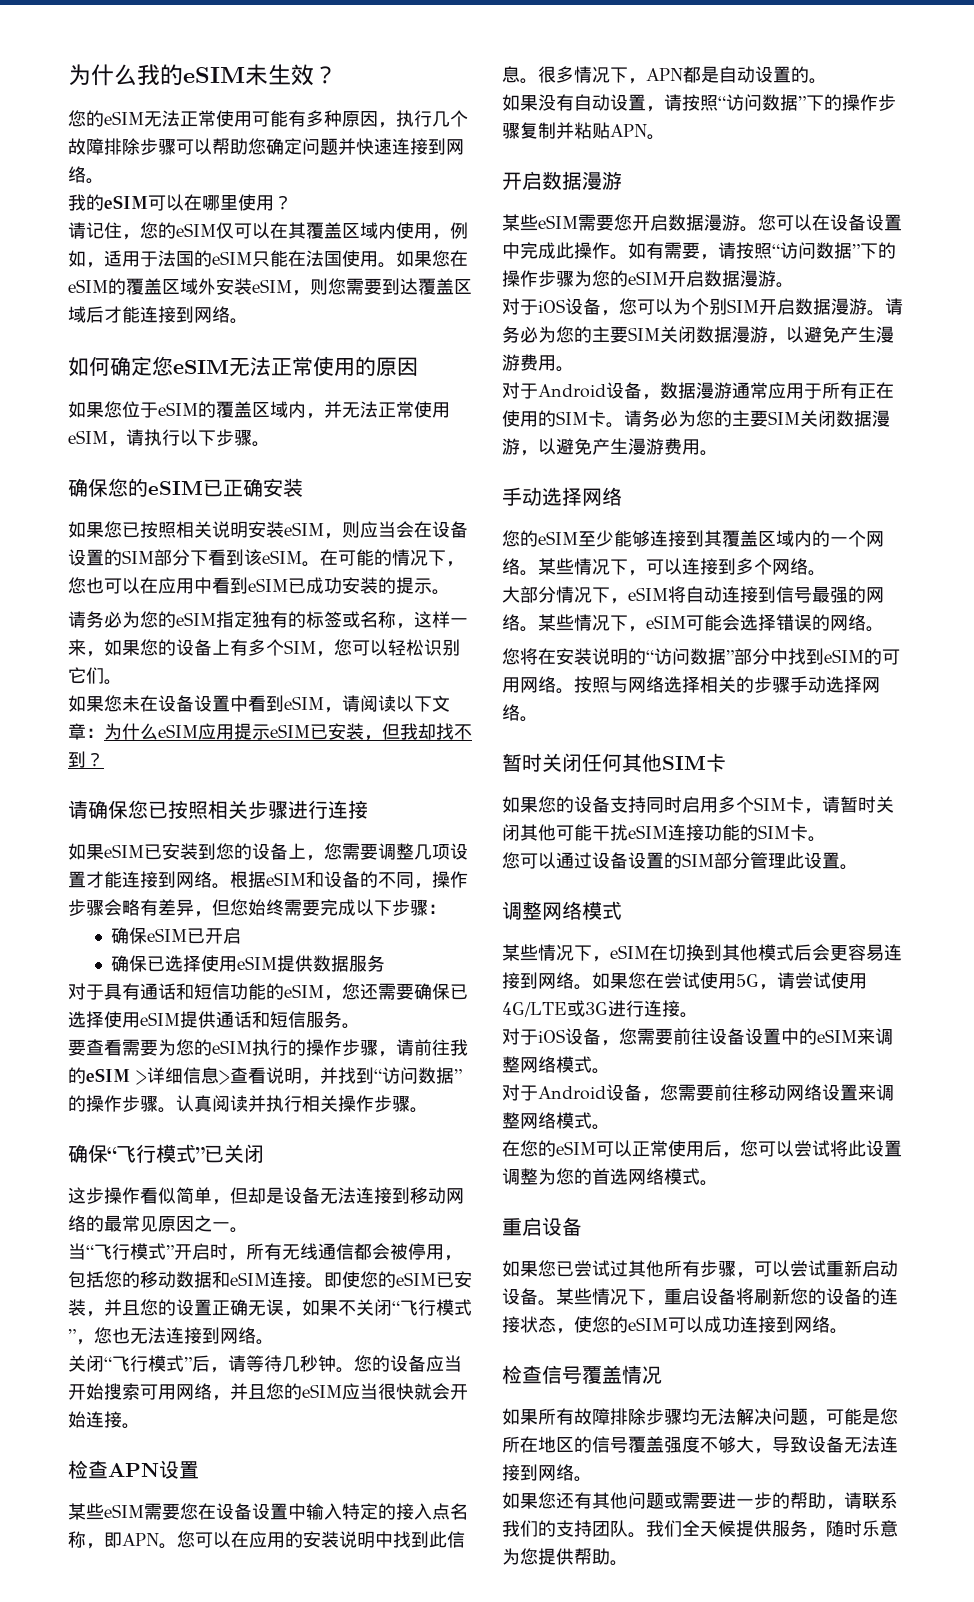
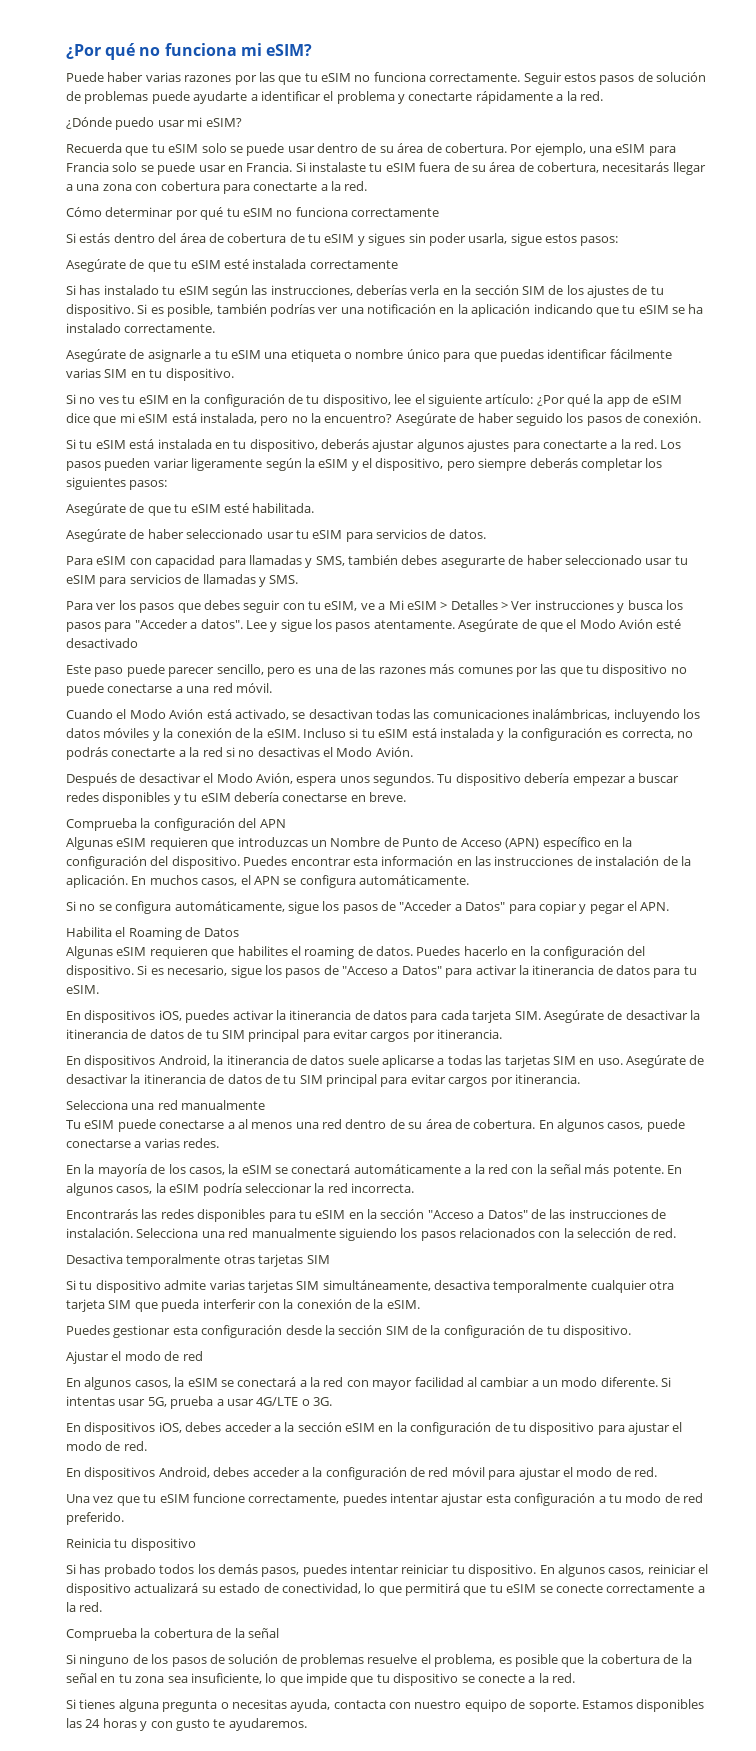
- 为什么我的eSIM未生效？
- 您的eSIM无法正常使用可能有多种原因，执行几个故障排除步骤可以帮助您确定问题并快速连接到网络。
- 我的eSIM可以在哪里使用？
- 请记住，您的eSIM仅可以在其覆盖区域内使用，例如，适用于法国的eSIM只能在法国使用。如果您在eSIM的覆盖区域外安装eSIM，则您需要到达覆盖区域后才能连接到网络。
- 如何确定您eSIM无法正常使用的原因
- 如果您位于eSIM的覆盖区域内，并无法正常使用eSIM，请执行以下步骤。
- 确保您的eSIM已正确安装
- 如果您已按照相关说明安装eSIM，则应当会在设备设置的SIM部分下看到该eSIM。在可能的情况下，您也可以在应用中看到eSIM已成功安装的提示。
- 请务必为您的eSIM指定独有的标签或名称，这样一来，如果您的设备上有多个SIM，您可以轻松识别它们。
- 如果您未在设备设置中看到eSIM，请阅读以下文章：为什么eSIM应用提示eSIM已安装，但我却找不到？
- 请确保您已按照相关步骤进行连接
- 如果eSIM已安装到您的设备上，您需要调整几项设置才能连接到网络。根据eSIM和设备的不同，操作步骤会略有差异，但您始终需要完成以下步骤：
- 确保eSIM已开启
- 确保已选择使用eSIM提供数据服务
- 对于具有通话和短信功能的eSIM，您还需要确保已选择使用eSIM提供通话和短信服务。
- 要查看需要为您的eSIM执行的操作步骤，请前往我的eSIM >详细信息>查看说明，并找到“访问数据”的操作步骤。认真阅读并执行相关操作步骤。
- 确保“飞行模式”已关闭
- 这步操作看似简单，但却是设备无法连接到移动网络的最常见原因之一。
- 当“飞行模式”开启时，所有无线通信都会被停用，包括您的移动数据和eSIM连接。即使您的eSIM已安装，并且您的设置正确无误，如果不关闭“飞行模式”，您也无法连接到网络。
- 关闭“飞行模式”后，请等待几秒钟。您的设备应当开始搜索可用网络，并且您的eSIM应当很快就会开始连接。
- 检查APN设置
- 某些eSIM需要您在设备设置中输入特定的接入点名称，即APN。您可以在应用的安装说明中找到此信息。很多情况下，APN都是自动设置的。
- 如果没有自动设置，请按照“访问数据”下的操作步骤复制并粘贴APN。
- 开启数据漫游
- 某些eSIM需要您开启数据漫游。您可以在设备设置中完成此操作。如有需要，请按照“访问数据”下的操作步骤为您的eSIM开启数据漫游。
- 对于iOS设备，您可以为个别SIM开启数据漫游。请务必为您的主要SIM关闭数据漫游，以避免产生漫游费用。
- 对于Android设备，数据漫游通常应用于所有正在使用的SIM卡。请务必为您的主要SIM关闭数据漫游，以避免产生漫游费用。
- 手动选择网络
- 您的eSIM至少能够连接到其覆盖区域内的一个网络。某些情况下，可以连接到多个网络。
- 大部分情况下，eSIM将自动连接到信号最强的网络。某些情况下，eSIM可能会选择错误的网络。
- 您将在安装说明的“访问数据”部分中找到eSIM的可用网络。按照与网络选择相关的步骤手动选择网络。
- 暂时关闭任何其他SIM卡
- 如果您的设备支持同时启用多个SIM卡，请暂时关闭其他可能干扰eSIM连接功能的SIM卡。
- 您可以通过设备设置的SIM部分管理此设置。
- 调整网络模式
- 某些情况下，eSIM在切换到其他模式后会更容易连接到网络。如果您在尝试使用5G，请尝试使用4G/LTE或3G进行连接。
- 对于iOS设备，您需要前往设备设置中的eSIM来调整网络模式。
- 对于Android设备，您需要前往移动网络设置来调整网络模式。
- 在您的eSIM可以正常使用后，您可以尝试将此设置调整为您的首选网络模式。
- 重启设备
- 如果您已尝试过其他所有步骤，可以尝试重新启动设备。某些情况下，重启设备将刷新您的设备的连接状态，使您的eSIM可以成功连接到网络。
- 检查信号覆盖情况
- 如果所有故障排除步骤均无法解决问题，可能是您所在地区的信号覆盖强度不够大，导致设备无法连接到网络。
- 如果您还有其他问题或需要进一步的帮助，请联系我们的支持团队。我们全天候提供服务，随时乐意为您提供帮助。
+ ¿Por qué no funciona mi eSIM?
+ Puede haber varias razones por las que tu eSIM no funciona correctamente. Seguir estos pasos de solución de problemas puede ayudarte a identificar el problema y conectarte rápidamente a la red.
+ ¿Dónde puedo usar mi eSIM?
+ Recuerda que tu eSIM solo se puede usar dentro de su área de cobertura. Por ejemplo, una eSIM para Francia solo se puede usar en Francia. Si instalaste tu eSIM fuera de su área de cobertura, necesitarás llegar a una zona con cobertura para conectarte a la red.
+ Cómo determinar por qué tu eSIM no funciona correctamente
+ Si estás dentro del área de cobertura de tu eSIM y sigues sin poder usarla, sigue estos pasos:
+ Asegúrate de que tu eSIM esté instalada correctamente
+ Si has instalado tu eSIM según las instrucciones, deberías verla en la sección SIM de los ajustes de tu dispositivo. Si es posible, también podrías ver una notificación en la aplicación indicando que tu eSIM se ha instalado correctamente.
+ Asegúrate de asignarle a tu eSIM una etiqueta o nombre único para que puedas identificar fácilmente varias SIM en tu dispositivo.
+ Si no ves tu eSIM en la configuración de tu dispositivo, lee el siguiente artículo: ¿Por qué la app de eSIM dice que mi eSIM está instalada, pero no la encuentro? Asegúrate de haber seguido los pasos de conexión.
+ Si tu eSIM está instalada en tu dispositivo, deberás ajustar algunos ajustes para conectarte a la red. Los pasos pueden variar ligeramente según la eSIM y el dispositivo, pero siempre deberás completar los siguientes pasos:
+ Asegúrate de que tu eSIM esté habilitada.
+ Asegúrate de haber seleccionado usar tu eSIM para servicios de datos.
+ Para eSIM con capacidad para llamadas y SMS, también debes asegurarte de haber seleccionado usar tu eSIM para servicios de llamadas y SMS.
+ Para ver los pasos que debes seguir con tu eSIM, ve a Mi eSIM > Detalles > Ver instrucciones y busca los pasos para "Acceder a datos". Lee y sigue los pasos atentamente. Asegúrate de que el Modo Avión esté desactivado
+ Este paso puede parecer sencillo, pero es una de las razones más comunes por las que tu dispositivo no puede conectarse a una red móvil.
+ Cuando el Modo Avión está activado, se desactivan todas las comunicaciones inalámbricas, incluyendo los datos móviles y la conexión de la eSIM. Incluso si tu eSIM está instalada y la configuración es correcta, no podrás conectarte a la red si no desactivas el Modo Avión.
+ Después de desactivar el Modo Avión, espera unos segundos. Tu dispositivo debería empezar a buscar redes disponibles y tu eSIM debería conectarse en breve.
+ Comprueba la configuración del APN
+ Algunas eSIM requieren que introduzcas un Nombre de Punto de Acceso (APN) específico en la configuración del dispositivo. Puedes encontrar esta información en las instrucciones de instalación de la aplicación. En muchos casos, el APN se configura automáticamente.
+ Si no se configura automáticamente, sigue los pasos de "Acceder a Datos" para copiar y pegar el APN.
+ Habilita el Roaming de Datos
+ Algunas eSIM requieren que habilites el roaming de datos. Puedes hacerlo en la configuración del dispositivo. Si es necesario, sigue los pasos de "Acceso a Datos" para activar la itinerancia de datos para tu eSIM.
+ En dispositivos iOS, puedes activar la itinerancia de datos para cada tarjeta SIM. Asegúrate de desactivar la itinerancia de datos de tu SIM principal para evitar cargos por itinerancia.
+ En dispositivos Android, la itinerancia de datos suele aplicarse a todas las tarjetas SIM en uso. Asegúrate de desactivar la itinerancia de datos de tu SIM principal para evitar cargos por itinerancia.
+ Selecciona una red manualmente
+ Tu eSIM puede conectarse a al menos una red dentro de su área de cobertura. En algunos casos, puede conectarse a varias redes.
+ En la mayoría de los casos, la eSIM se conectará automáticamente a la red con la señal más potente. En algunos casos, la eSIM podría seleccionar la red incorrecta.
+ Encontrarás las redes disponibles para tu eSIM en la sección "Acceso a Datos" de las instrucciones de instalación. Selecciona una red manualmente siguiendo los pasos relacionados con la selección de red.
+ Desactiva temporalmente otras tarjetas SIM
+ Si tu dispositivo admite varias tarjetas SIM simultáneamente, desactiva temporalmente cualquier otra tarjeta SIM que pueda interferir con la conexión de la eSIM.
+ Puedes gestionar esta configuración desde la sección SIM de la configuración de tu dispositivo.
+ Ajustar el modo de red
+ En algunos casos, la eSIM se conectará a la red con mayor facilidad al cambiar a un modo diferente. Si intentas usar 5G, prueba a usar 4G/LTE o 3G.
+ En dispositivos iOS, debes acceder a la sección eSIM en la configuración de tu dispositivo para ajustar el modo de red.
+ En dispositivos Android, debes acceder a la configuración de red móvil para ajustar el modo de red.
+ Una vez que tu eSIM funcione correctamente, puedes intentar ajustar esta configuración a tu modo de red preferido.
+ Reinicia tu dispositivo
+ Si has probado todos los demás pasos, puedes intentar reiniciar tu dispositivo. En algunos casos, reiniciar el dispositivo actualizará su estado de conectividad, lo que permitirá que tu eSIM se conecte correctamente a la red.
+ Comprueba la cobertura de la señal
+ Si ninguno de los pasos de solución de problemas resuelve el problema, es posible que la cobertura de la señal en tu zona sea insuficiente, lo que impide que tu dispositivo se conecte a la red.
+ Si tienes alguna pregunta o necesitas ayuda, contacta con nuestro equipo de soporte. Estamos disponibles las 24 horas y con gusto te ayudaremos.

